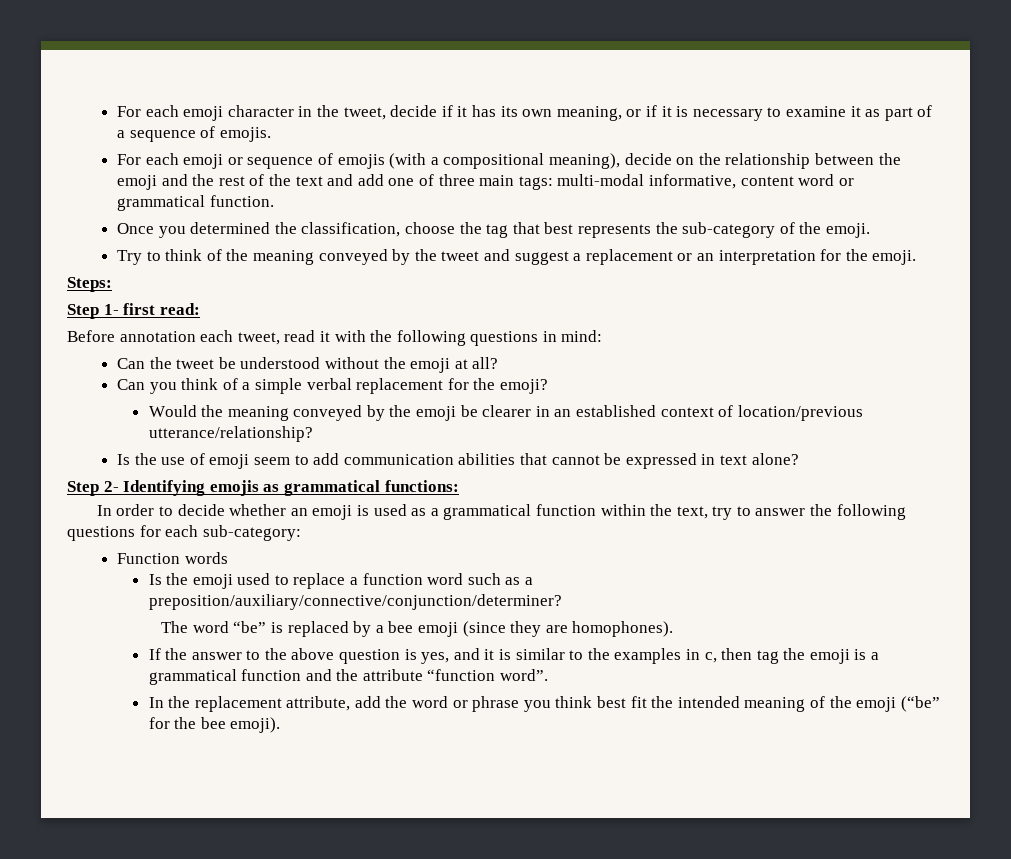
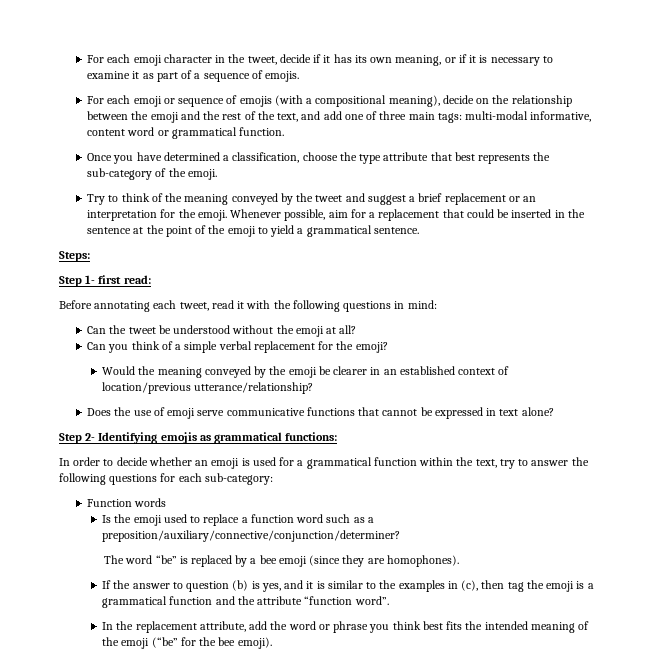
- For each emoji or sequence of emojis (with a compositional meaning), decide on the relationship between the emoji and the rest of the text and add one of three main tags: multi-modal informative, content word or grammatical function.
+ For each emoji or sequence of emojis (with a compositional meaning), decide on the relationship between the emoji and the rest of the text, and add one of three main tags: multi-modal informative, content word or grammatical function.
- Once you determined the classification, choose the tag that best represents the sub-category of the emoji.
+ Once you have determined a classification, choose the type attribute that best represents the sub-category of the emoji.
- Try to think of the meaning conveyed by the tweet and suggest a replacement or an interpretation for the emoji.
+ Try to think of the meaning conveyed by the tweet and suggest a brief replacement or an interpretation for the emoji. Whenever possible, aim for a replacement that could be inserted in the sentence at the point of the emoji to yield a grammatical sentence.
- Before annotation each tweet, read it with the following questions in mind:
+ Before annotating each tweet, read it with the following questions in mind:
- Is the use of emoji seem to add communication abilities that cannot be expressed in text alone?
+ Does the use of emoji serve communicative functions that cannot be expressed in text alone?
- In order to decide whether an emoji is used as a grammatical function within the text, try to answer the following questions for each sub-category:
+ In order to decide whether an emoji is used for a grammatical function within the text, try to answer the following questions for each sub-category:
- If the answer to the above question is yes, and it is similar to the examples in c, then tag the emoji is a grammatical function and the attribute “function word”.
+ If the answer to question (b) is yes, and it is similar to the examples in (c), then tag the emoji is a grammatical function and the attribute “function word”.
- In the replacement attribute, add the word or phrase you think best fit the intended meaning of the emoji (“be” for the bee emoji).
+ In the replacement attribute, add the word or phrase you think best fits the intended meaning of the emoji (“be” for the bee emoji).

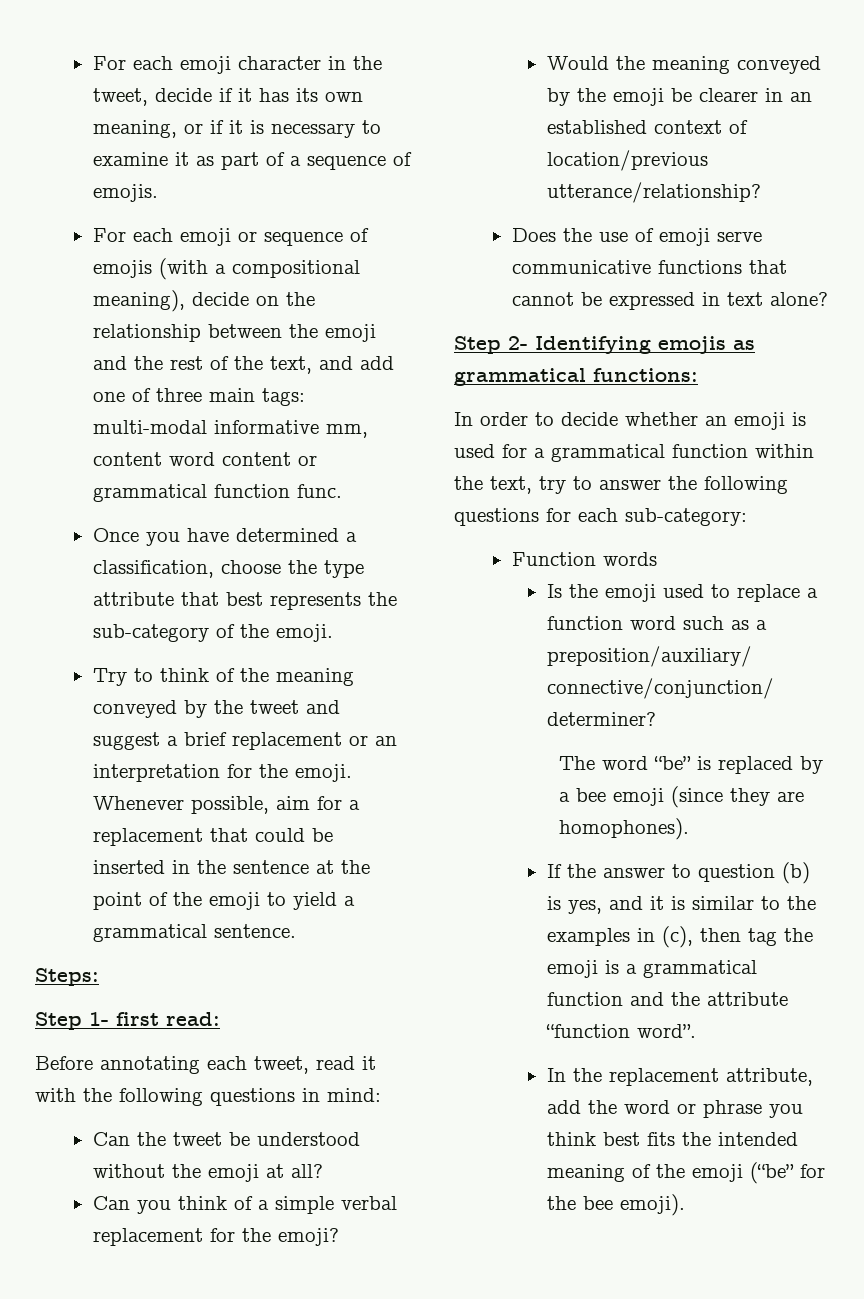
- For each emoji or sequence of emojis (with a compositional meaning), decide on the relationship between the emoji and the rest of the text, and add one of three main tags: multi-modal informative, content word or grammatical function.
+ For each emoji or sequence of emojis (with a compositional meaning), decide on the relationship between the emoji and the rest of the text, and add one of three main tags: multi-modal informative mm, content word content or grammatical function func.

